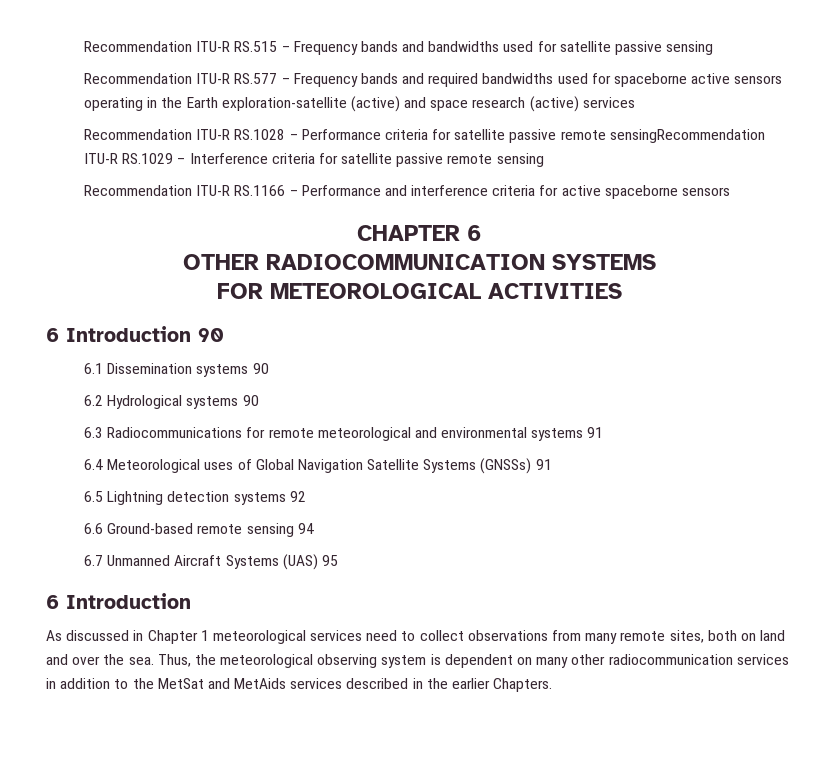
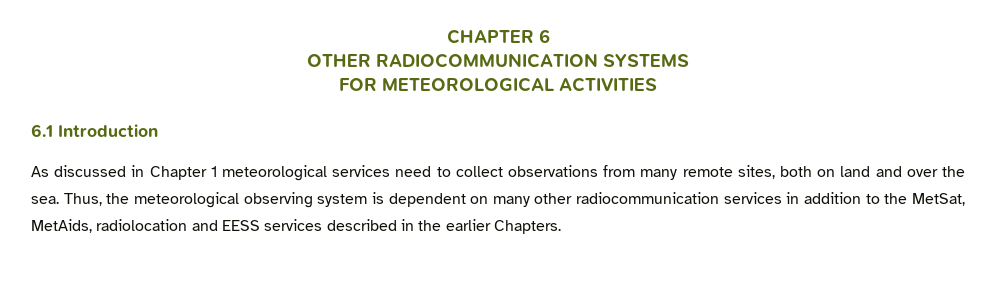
- Recommendation ITU-R RS.515 – Frequency bands and bandwidths used for satellite passive sensing
- Recommendation ITU-R RS.577 – Frequency bands and required bandwidths used for spaceborne active sensors operating in the Earth exploration-satellite (active) and space research (active) services
- Recommendation ITU-R RS.1028 – Performance criteria for satellite passive remote sensingRecommendation ITU-R RS.1029 – Interference criteria for satellite passive remote sensing
- Recommendation ITU-R RS.1166 – Performance and interference criteria for active spaceborne sensors
- 6 Introduction 90
- 6.1 Dissemination systems 90
- 6.2 Hydrological systems 90
- 6.3 Radiocommunications for remote meteorological and environmental systems 91
- 6.4 Meteorological uses of Global Navigation Satellite Systems (GNSSs) 91
- 6.5 Lightning detection systems 92
- 6.6 Ground-based remote sensing 94
- 6.7 Unmanned Aircraft Systems (UAS) 95
- 6 Introduction
+ 6.1 Introduction
- Thus, the meteorological observing system is dependent on many other radiocommunication services in addition to the MetSat and MetAids services described in the earlier Chapters.
+ Thus, the meteorological observing system is dependent on many other radiocommunication services in addition to the MetSat, MetAids, radiolocation and EESS services described in the earlier Chapters.

